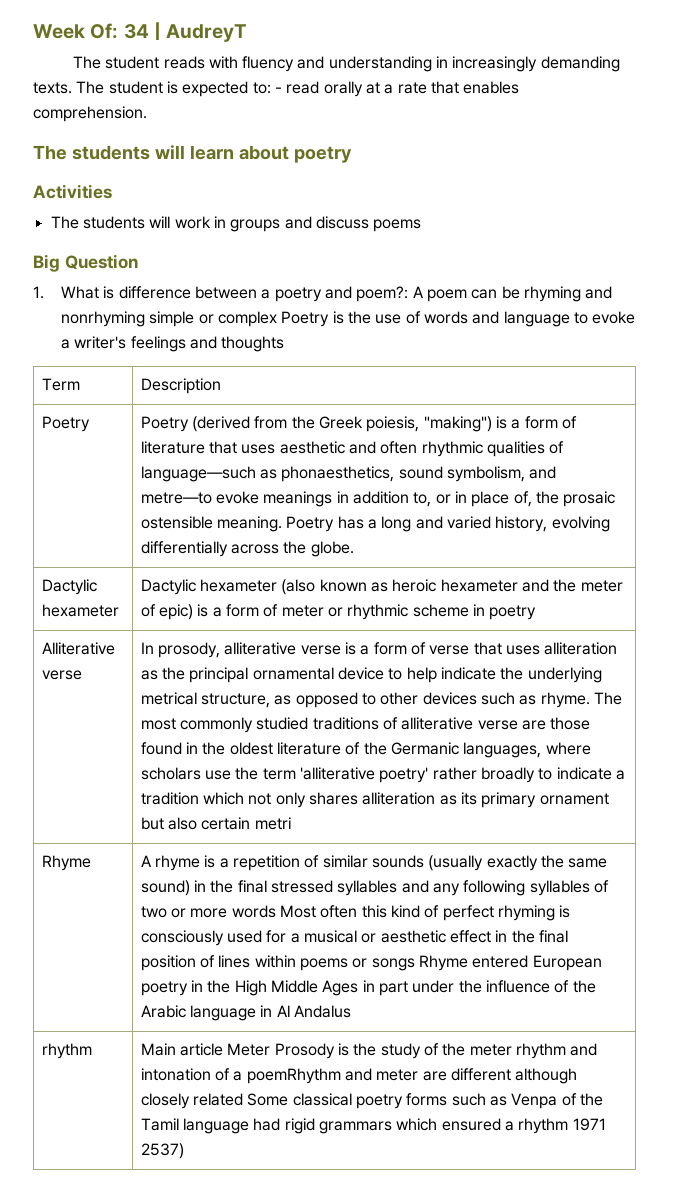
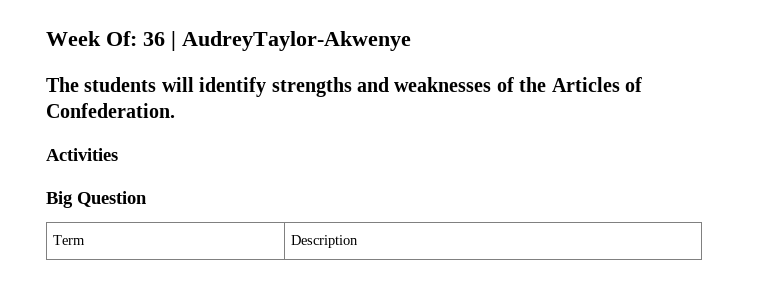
- Week Of: 34 | AudreyT
- The student reads with fluency and understanding in increasingly demanding texts. The student is expected to: - read orally at a rate that enables comprehension.
- The students will learn about poetry
+ Week Of: 36 | AudreyTaylor-Akwenye
+ The students will identify strengths and weaknesses of the Articles of Confederation.
  Activities
- The students will work in groups and discuss poems
  Big Question
- 1. What is difference between a poetry and poem?: A poem can be rhyming and nonrhyming simple or complex Poetry is the use of words and language to evoke a writer's feelings and thoughts
  Term | Description
- Poetry | Poetry (derived from the Greek poiesis, "making") is a form of literature that uses aesthetic and often rhythmic qualities of language—such as phonaesthetics, sound symbolism, and metre—to evoke meanings in addition to, or in place of, the prosaic ostensible meaning. Poetry has a long and varied history, evolving differentially across the globe.
- Dactylic hexameter | Dactylic hexameter (also known as heroic hexameter and the meter of epic) is a form of meter or rhythmic scheme in poetry
- Alliterative verse | In prosody, alliterative verse is a form of verse that uses alliteration as the principal ornamental device to help indicate the underlying metrical structure, as opposed to other devices such as rhyme. The most commonly studied traditions of alliterative verse are those found in the oldest literature of the Germanic languages, where scholars use the term 'alliterative poetry' rather broadly to indicate a tradition which not only shares alliteration as its primary ornament but also certain metri
- Rhyme | A rhyme is a repetition of similar sounds (usually exactly the same sound) in the final stressed syllables and any following syllables of two or more words Most often this kind of perfect rhyming is consciously used for a musical or aesthetic effect in the final position of lines within poems or songs Rhyme entered European poetry in the High Middle Ages in part under the influence of the Arabic language in Al Andalus
- rhythm | Main article Meter Prosody is the study of the meter rhythm and intonation of a poemRhythm and meter are different although closely related Some classical poetry forms such as Venpa of the Tamil language had rigid grammars which ensured a rhythm 1971 2537)

